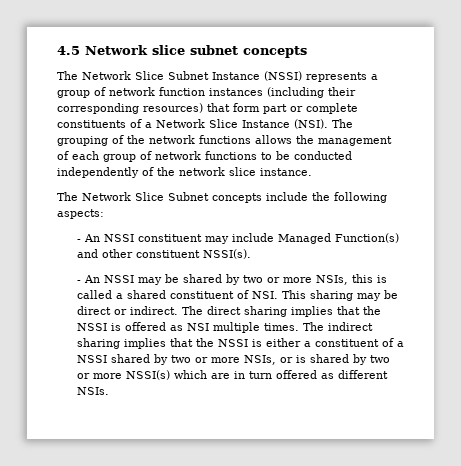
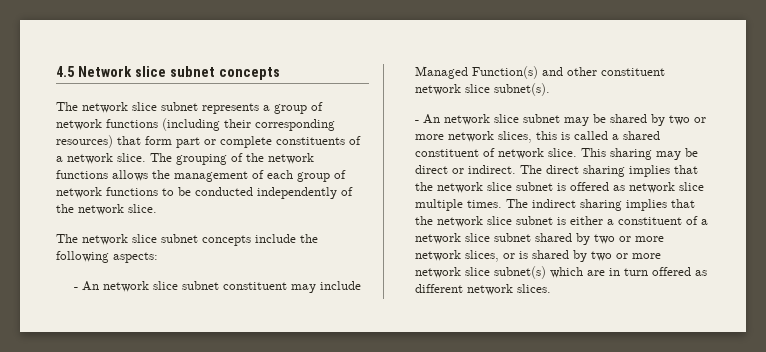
- The Network Slice Subnet Instance (NSSI) represents a group of network function instances (including their corresponding resources) that form part or complete constituents of a Network Slice Instance (NSI).
+ The network slice subnet represents a group of network functions (including their corresponding resources) that form part or complete constituents of a network slice.
- The grouping of the network functions allows the management of each group of network functions to be conducted independently of the network slice instance.
- The Network Slice Subnet concepts include the following aspects:
+ The grouping of the network functions allows the management of each group of network functions to be conducted independently of the network slice.
+ The network slice subnet concepts include the following aspects:
- - An NSSI constituent may include Managed Function(s) and other constituent NSSI(s).
- - An NSSI may be shared by two or more NSIs, this is called a shared constituent of NSI. This sharing may be direct or indirect.
+ - An network slice subnet constituent may include Managed Function(s) and other constituent network slice subnet(s).
+ - An network slice subnet may be shared by two or more network slices, this is called a shared constituent of network slice. This sharing may be direct or indirect.
- The direct sharing implies that the NSSI is offered as NSI multiple times.
+ The direct sharing implies that the network slice subnet is offered as network slice multiple times.
- The indirect sharing implies that the NSSI is either a constituent of a NSSI shared by two or more NSIs, or is shared by two or more NSSI(s) which are in turn offered as different NSIs.
+ The indirect sharing implies that the network slice subnet is either a constituent of a network slice subnet shared by two or more network slices, or is shared by two or more network slice subnet(s) which are in turn offered as different network slices.

